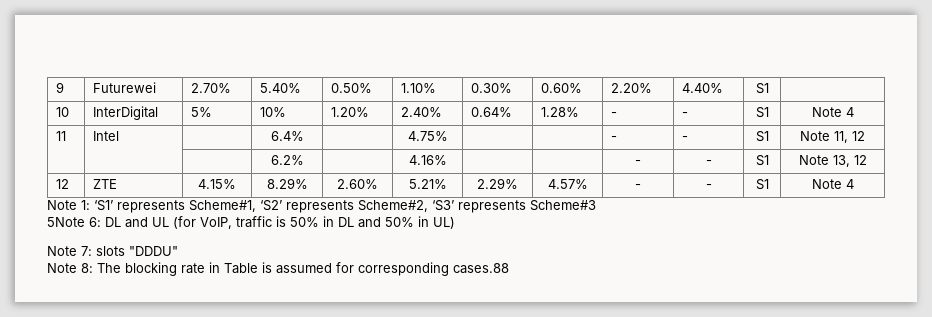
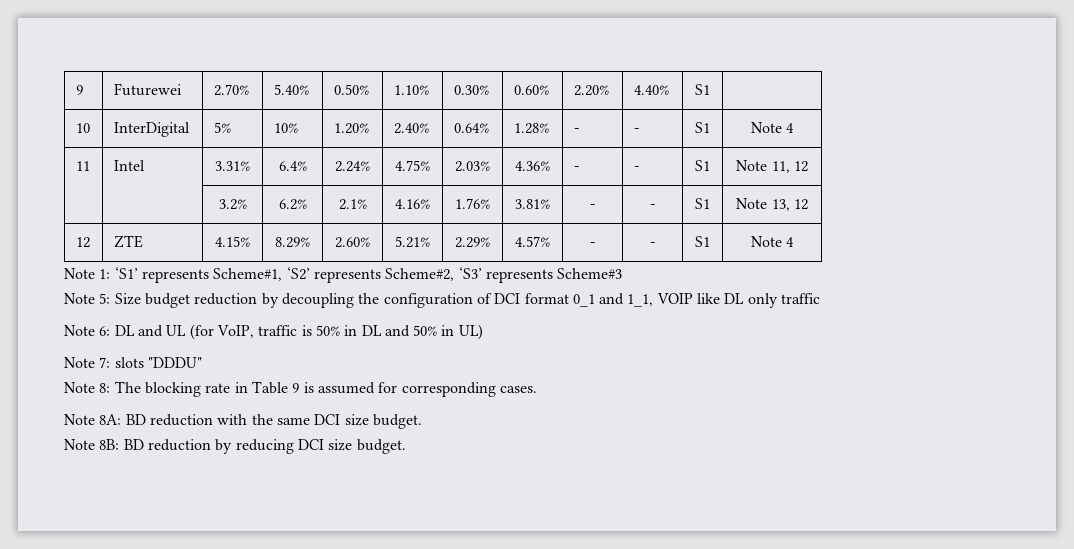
- 11 | Intel | | 6.4% | | 4.75% | | | - | - | S1 | Note 11, 12
+ 11 | Intel | 3.31% | 6.4% | 2.24% | 4.75% | 2.03% | 4.36% | - | - | S1 | Note 11, 12
- | | | 6.2% | | 4.16% | | | - | - | S1 | Note 13, 12
+ | | 3.2% | 6.2% | 2.1% | 4.16% | 1.76% | 3.81% | - | - | S1 | Note 13, 12
- 5Note 6: DL and UL (for VoIP, traffic is 50% in DL and 50% in UL)
+ Note 5: Size budget reduction by decoupling the configuration of DCI format 0_1 and 1_1, VOIP like DL only traffic
+ Note 6: DL and UL (for VoIP, traffic is 50% in DL and 50% in UL)
- Note 8: The blocking rate in Table is assumed for corresponding cases.88
+ Note 8: The blocking rate in Table 9 is assumed for corresponding cases.
+ Note 8A: BD reduction with the same DCI size budget.
+ Note 8B: BD reduction by reducing DCI size budget.

